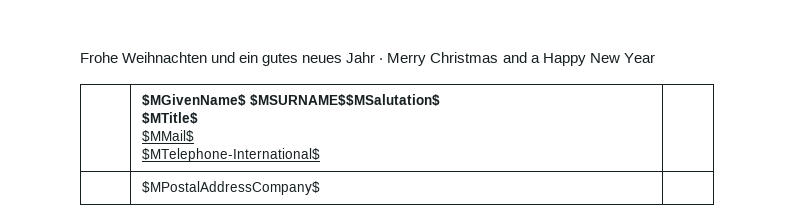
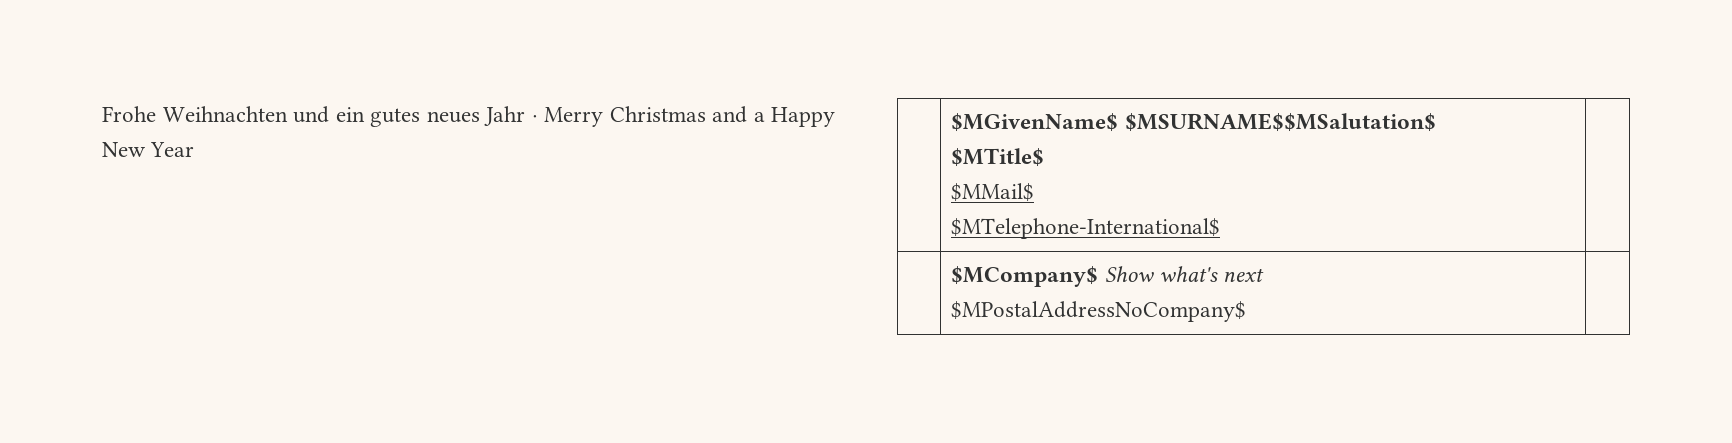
- | $MPostalAddressCompany$ |
+ | $MCompany$ Show what's next
+ $MPostalAddressNoCompany$ |

